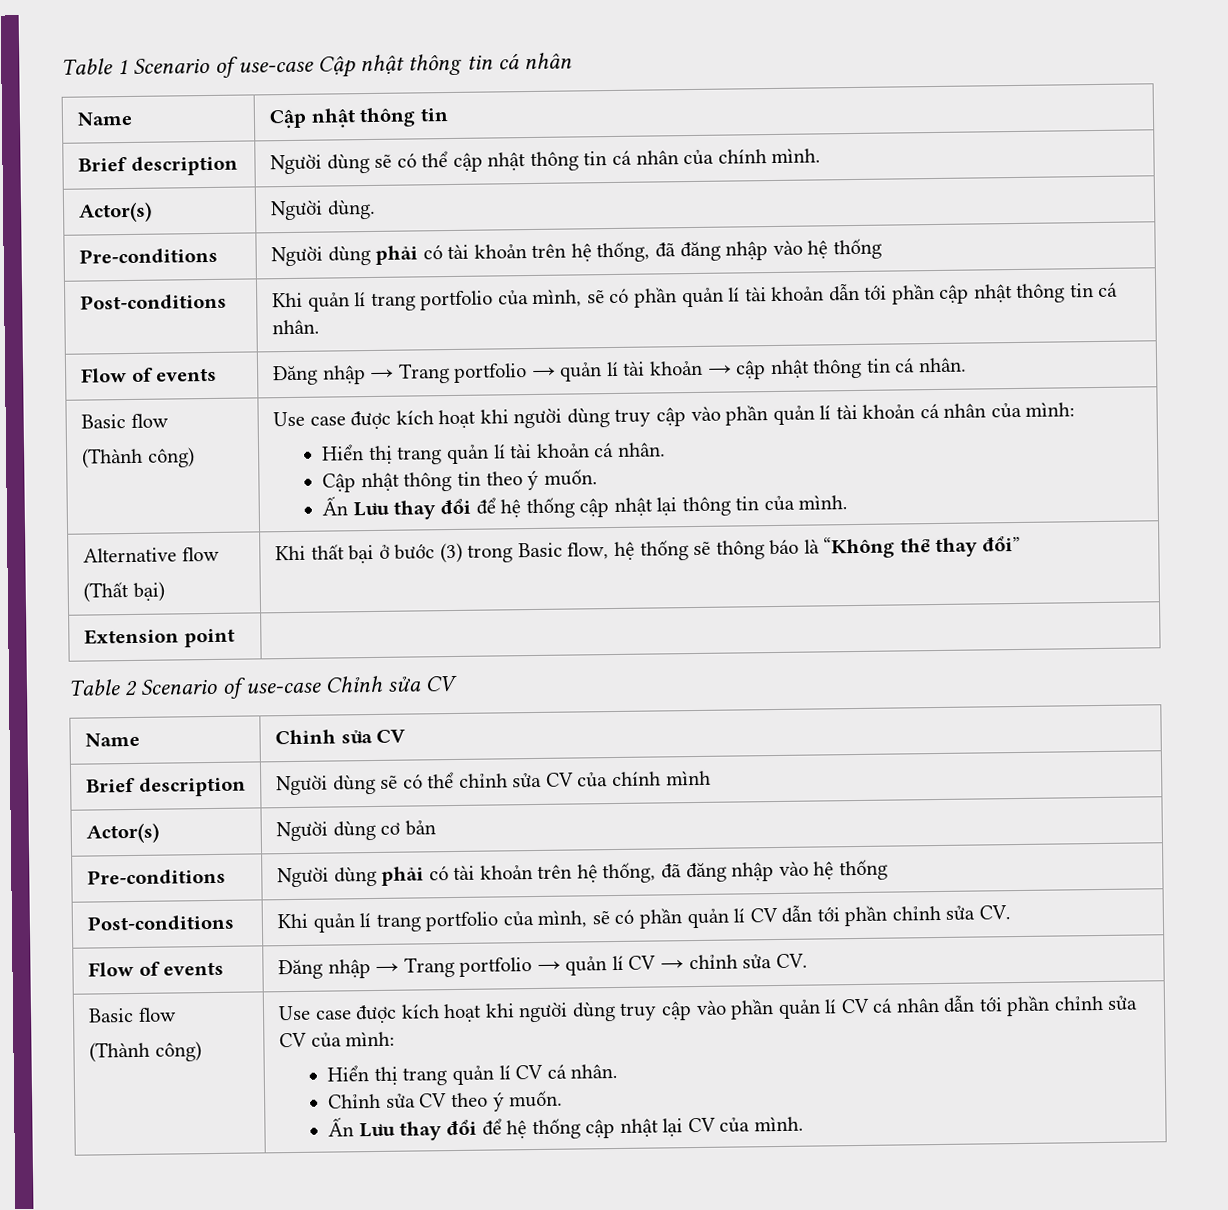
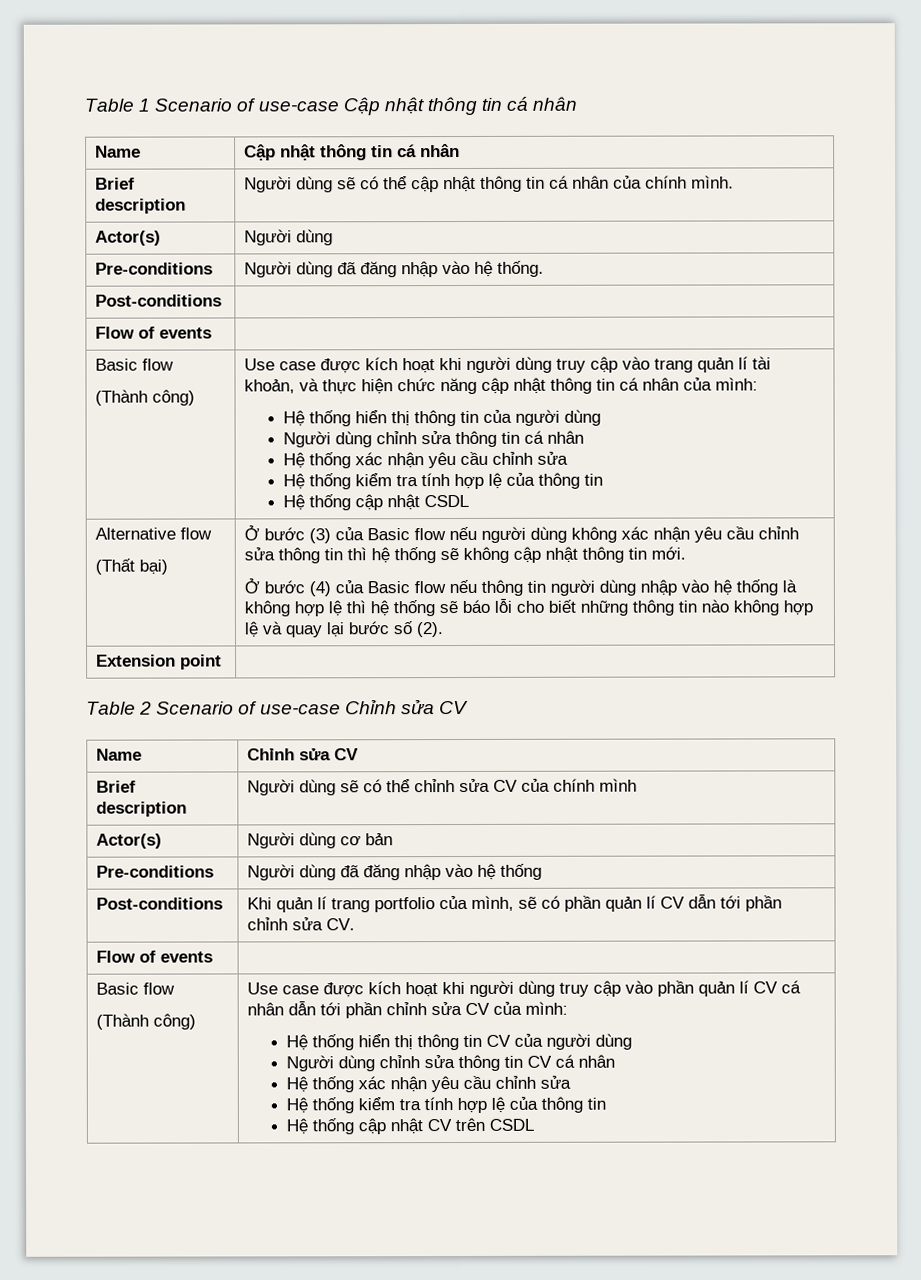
- Name | Cập nhật thông tin
+ Name | Cập nhật thông tin cá nhân
  Brief description | Người dùng sẽ có thể cập nhật thông tin cá nhân của chính mình.
- Actor(s) | Người dùng.
- Pre-conditions | Người dùng phải có tài khoản trên hệ thống, đã đăng nhập vào hệ thống
- Post-conditions | Khi quản lí trang portfolio của mình, sẽ có phần quản lí tài khoản dẫn tới phần cập nhật thông tin cá nhân.
- Flow of events | Đăng nhập → Trang portfolio → quản lí tài khoản → cập nhật thông tin cá nhân.
+ Actor(s) | Người dùng
+ Pre-conditions | Người dùng đã đăng nhập vào hệ thống.
+ Post-conditions |
+ Flow of events |
- Use case được kích hoạt khi người dùng truy cập vào phần quản lí tài khoản cá nhân của mình:
- Hiển thị trang quản lí tài khoản cá nhân.
- Cập nhật thông tin theo ý muốn.
- Ấn Lưu thay đổi để hệ thống cập nhật lại thông tin của mình.
+ Use case được kích hoạt khi người dùng truy cập vào trang quản lí tài khoản, và thực hiện chức năng cập nhật thông tin cá nhân của mình:
+ Hệ thống hiển thị thông tin của người dùng
+ Người dùng chỉnh sửa thông tin cá nhân
+ Hệ thống xác nhận yêu cầu chỉnh sửa
+ Hệ thống kiểm tra tính hợp lệ của thông tin
+ Hệ thống cập nhật CSDL
  Alternative flow
- (Thất bại) | Khi thất bại ở bước (3) trong Basic flow, hệ thống sẽ thông báo là “Không thể thay đổi”
+ (Thất bại) | Ở bước (3) của Basic flow nếu người dùng không xác nhận yêu cầu chỉnh sửa thông tin thì hệ thống sẽ không cập nhật thông tin mới.
+ Ở bước (4) của Basic flow nếu thông tin người dùng nhập vào hệ thống là không hợp lệ thì hệ thống sẽ báo lỗi cho biết những thông tin nào không hợp lệ và quay lại bước số (2).
  Actor(s) | Người dùng cơ bản
- Pre-conditions | Người dùng phải có tài khoản trên hệ thống, đã đăng nhập vào hệ thống
+ Pre-conditions | Người dùng đã đăng nhập vào hệ thống
  Post-conditions | Khi quản lí trang portfolio của mình, sẽ có phần quản lí CV dẫn tới phần chỉnh sửa CV.
- Flow of events | Đăng nhập → Trang portfolio → quản lí CV → chỉnh sửa CV.
+ Flow of events |
- Hiển thị trang quản lí CV cá nhân.
- Chỉnh sửa CV theo ý muốn.
- Ấn Lưu thay đổi để hệ thống cập nhật lại CV của mình.
+ Hệ thống hiển thị thông tin CV của người dùng
+ Người dùng chỉnh sửa thông tin CV cá nhân
+ Hệ thống xác nhận yêu cầu chỉnh sửa
+ Hệ thống kiểm tra tính hợp lệ của thông tin
+ Hệ thống cập nhật CV trên CSDL

